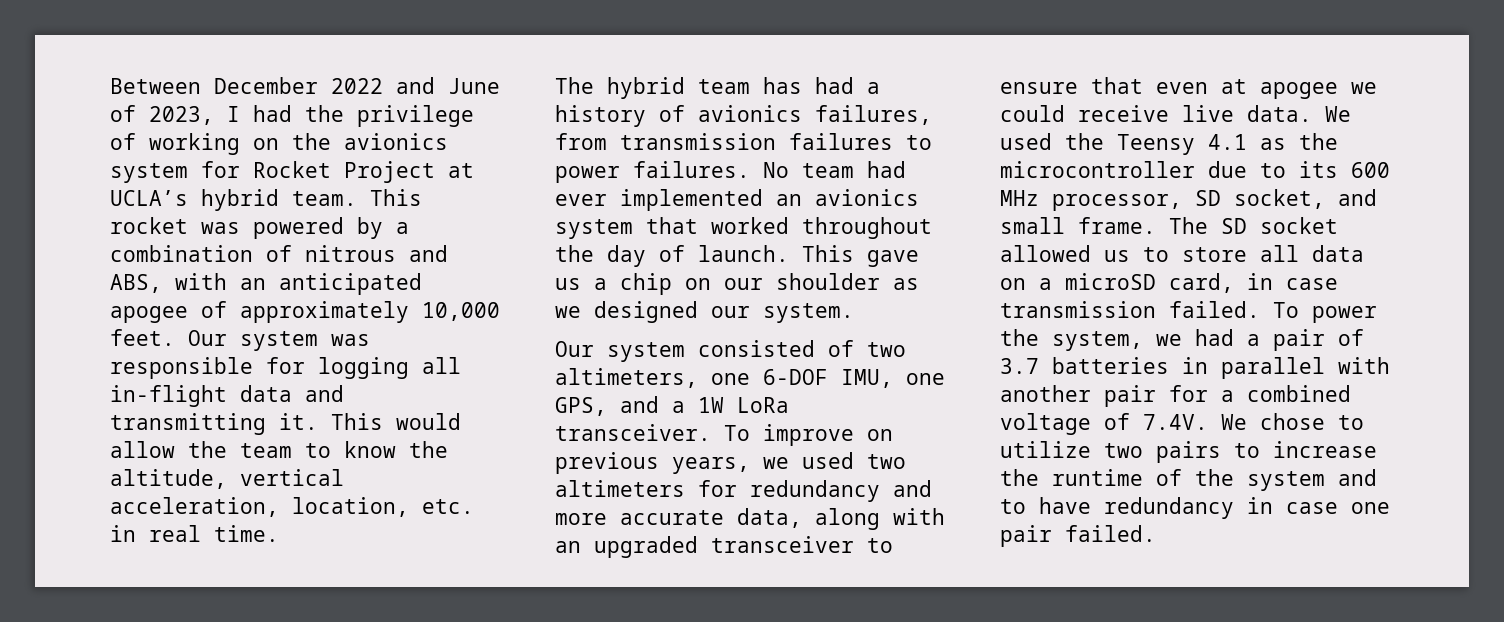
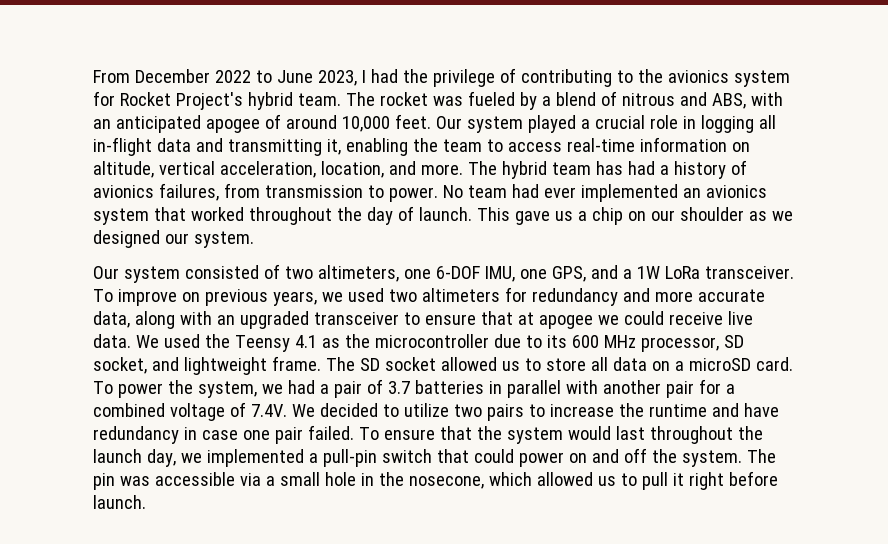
- Between December 2022 and June of 2023, I had the privilege of working on the avionics system for Rocket Project at UCLA’s hybrid team.
+ From December 2022 to June 2023, I had the privilege of contributing to the avionics system for Rocket Project's hybrid team.
- This rocket was powered by a combination of nitrous and ABS, with an anticipated apogee of approximately 10,000 feet.
+ The rocket was fueled by a blend of nitrous and ABS, with an anticipated apogee of around 10,000 feet.
- Our system was responsible for logging all in-flight data and transmitting it. This would allow the team to know the altitude, vertical acceleration, location, etc. in real time.
- The hybrid team has had a history of avionics failures, from transmission failures to power failures.
+ Our system played a crucial role in logging all in-flight data and transmitting it, enabling the team to access real-time information on altitude, vertical acceleration, location, and more. The hybrid team has had a history of avionics failures, from transmission to power.
- To improve on previous years, we used two altimeters for redundancy and more accurate data, along with an upgraded transceiver to ensure that even at apogee we could receive live data.
+ To improve on previous years, we used two altimeters for redundancy and more accurate data, along with an upgraded transceiver to ensure that at apogee we could receive live data.
- We used the Teensy 4.1 as the microcontroller due to its 600 MHz processor, SD socket, and small frame.
+ We used the Teensy 4.1 as the microcontroller due to its 600 MHz processor, SD socket, and lightweight frame.
- The SD socket allowed us to store all data on a microSD card, in case transmission failed.
+ The SD socket allowed us to store all data on a microSD card.
- To power the system, we had a pair of 3.7 batteries in parallel with another pair for a combined voltage of 7.4V. We chose to utilize two pairs to increase the runtime of the system and to have redundancy in case one pair failed.
+ To power the system, we had a pair of 3.7 batteries in parallel with another pair for a combined voltage of 7.4V. We decided to utilize two pairs to increase the runtime and have redundancy in case one pair failed.
+ To ensure that the system would last throughout the launch day, we implemented a pull-pin switch that could power on and off the system. The pin was accessible via a small hole in the nosecone, which allowed us to pull it right before launch.

